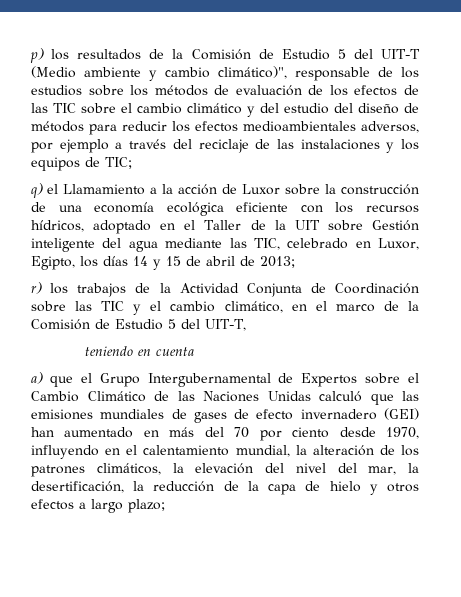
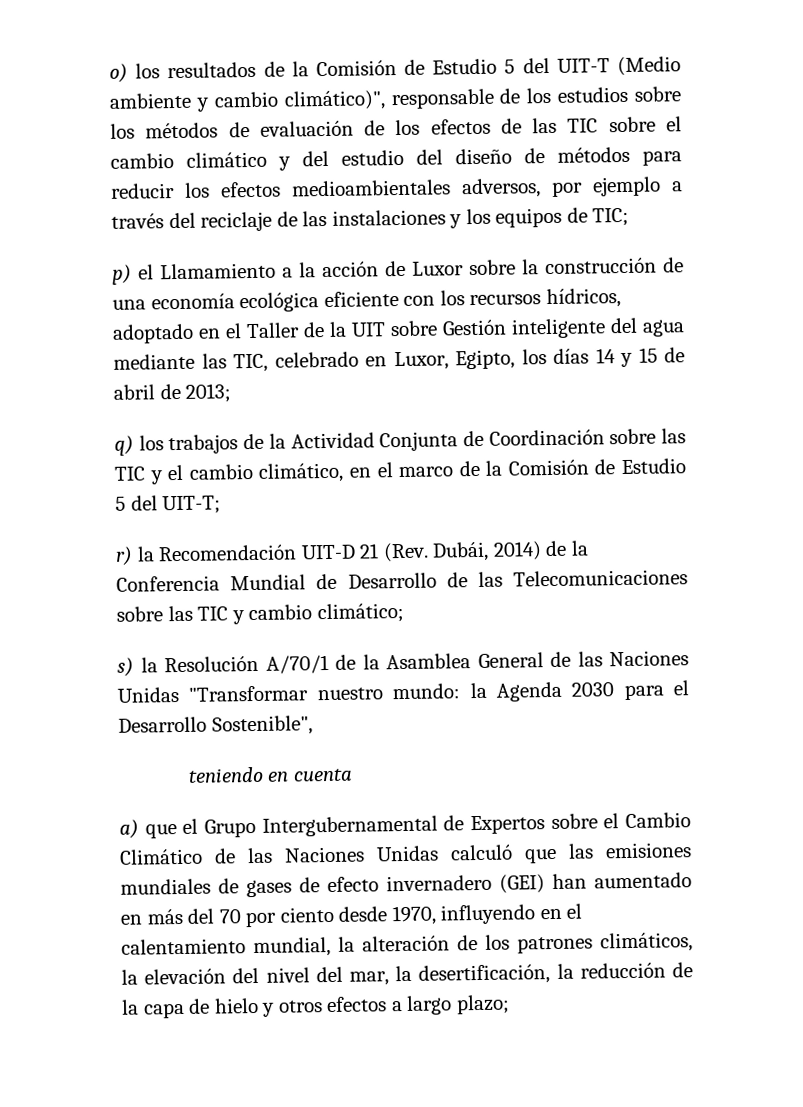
- p) los resultados de la Comisión de Estudio 5 del UIT-T (Medio ambiente y cambio climático)", responsable de los estudios sobre los métodos de evaluación de los efectos de las TIC sobre el cambio climático y del estudio del diseño de métodos para reducir los efectos medioambientales adversos, por ejemplo a través del reciclaje de las instalaciones y los equipos de TIC;
+ o) los resultados de la Comisión de Estudio 5 del UIT-T (Medio ambiente y cambio climático)", responsable de los estudios sobre los métodos de evaluación de los efectos de las TIC sobre el cambio climático y del estudio del diseño de métodos para reducir los efectos medioambientales adversos, por ejemplo a través del reciclaje de las instalaciones y los equipos de TIC;
- q) el Llamamiento a la acción de Luxor sobre la construcción de una economía ecológica eficiente con los recursos hídricos, adoptado en el Taller de la UIT sobre Gestión inteligente del agua mediante las TIC, celebrado en Luxor, Egipto, los días 14 y 15 de abril de 2013;
+ p) el Llamamiento a la acción de Luxor sobre la construcción de una economía ecológica eficiente con los recursos hídricos, adoptado en el Taller de la UIT sobre Gestión inteligente del agua mediante las TIC, celebrado en Luxor, Egipto, los días 14 y 15 de abril de 2013;
- r) los trabajos de la Actividad Conjunta de Coordinación sobre las TIC y el cambio climático, en el marco de la Comisión de Estudio 5 del UIT-T,
+ q) los trabajos de la Actividad Conjunta de Coordinación sobre las TIC y el cambio climático, en el marco de la Comisión de Estudio 5 del UIT-T;
+ r) la Recomendación UIT-D 21 (Rev. Dubái, 2014) de la Conferencia Mundial de Desarrollo de las Telecomunicaciones sobre las TIC y cambio climático;
+ s) la Resolución A/70/1 de la Asamblea General de las Naciones Unidas "Transformar nuestro mundo: la Agenda 2030 para el Desarrollo Sostenible",

